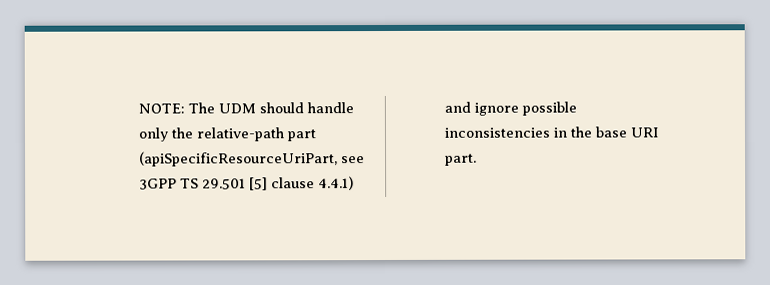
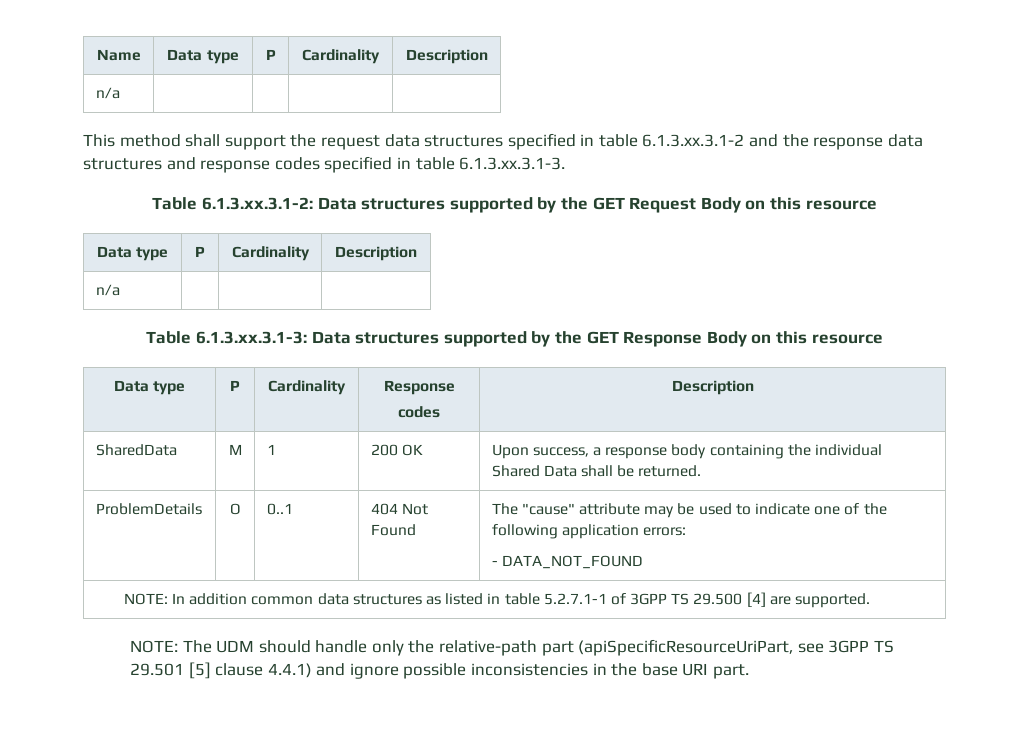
+ Name | Data type | P | Cardinality | Description
+ n/a | | | |
+ This method shall support the request data structures specified in table 6.1.3.xx.3.1-2 and the response data structures and response codes specified in table 6.1.3.xx.3.1-3.
+ Table 6.1.3.xx.3.1-2: Data structures supported by the GET Request Body on this resource
+ Data type | P | Cardinality | Description
+ n/a | | |
+ Table 6.1.3.xx.3.1-3: Data structures supported by the GET Response Body on this resource
+ Data type | P | Cardinality | Response
+ codes | Description
+ SharedData | M | 1 | 200 OK | Upon success, a response body containing the individual Shared Data shall be returned.
+ ProblemDetails | O | 0..1 | 404 Not Found | The "cause" attribute may be used to indicate one of the following application errors:
+ - DATA_NOT_FOUND
+ NOTE: In addition common data structures as listed in table 5.2.7.1-1 of 3GPP TS 29.500 [4] are supported.

